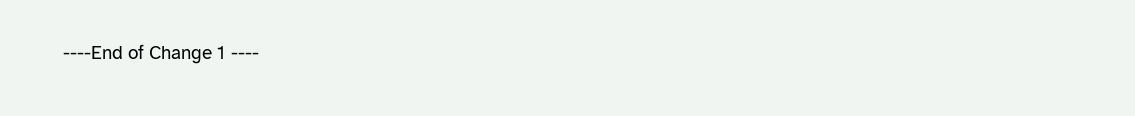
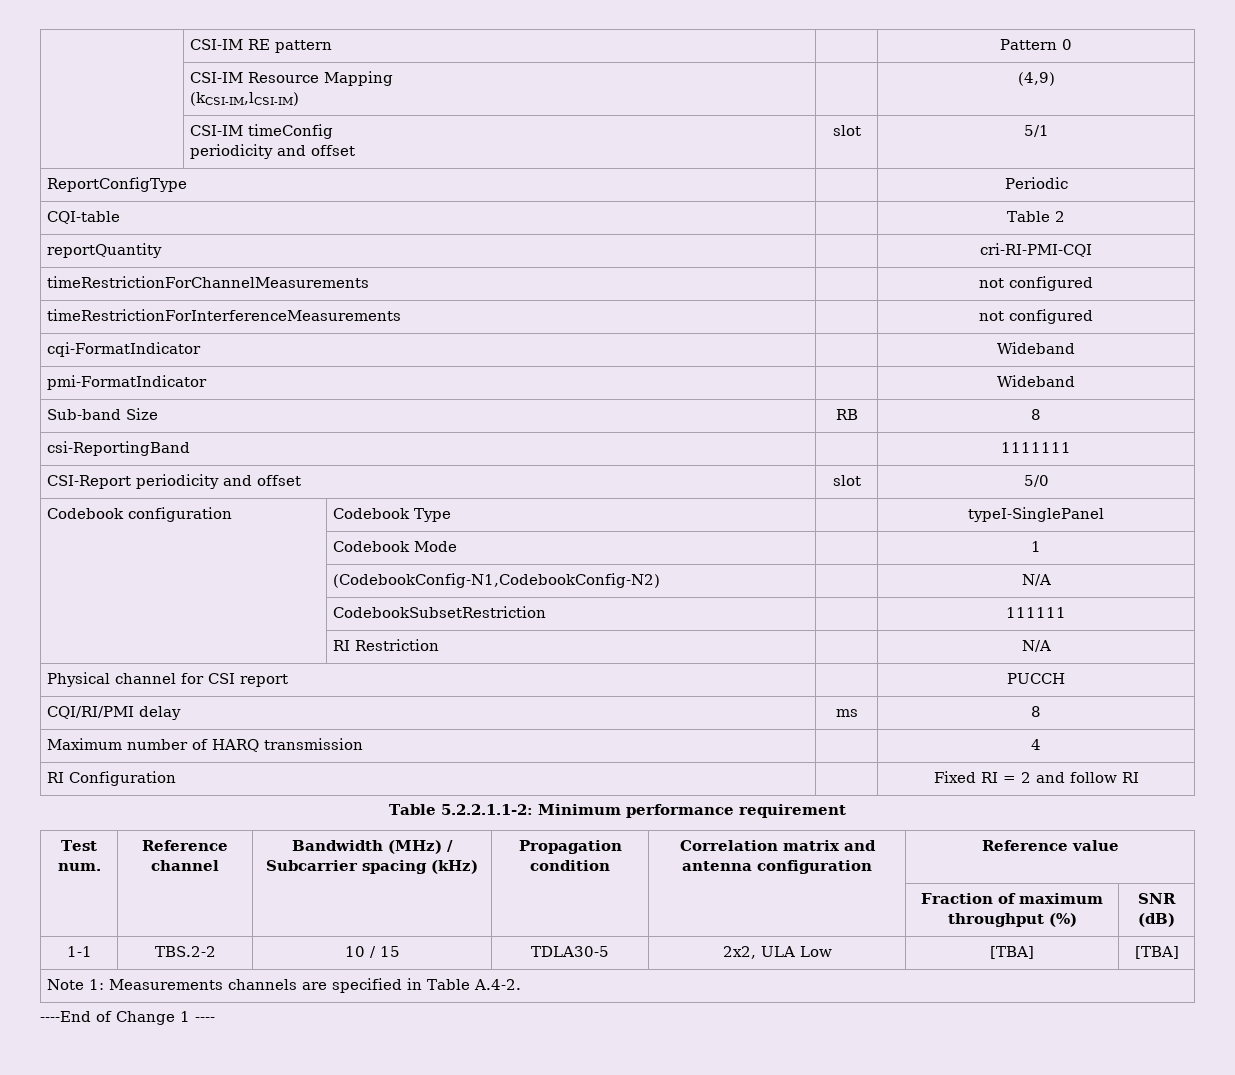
+ | CSI-IM RE pattern | | Pattern 0
+ | CSI-IM Resource Mapping
+ (kCSI-IM,lCSI-IM) | | (4,9)
+ | CSI-IM timeConfig
+ periodicity and offset | slot | 5/1
+ ReportConfigType | | Periodic
+ CQI-table | | Table 2
+ reportQuantity | | cri-RI-PMI-CQI
+ timeRestrictionForChannelMeasurements | | not configured
+ timeRestrictionForInterferenceMeasurements | | not configured
+ cqi-FormatIndicator | | Wideband
+ pmi-FormatIndicator | | Wideband
+ Sub-band Size | RB | 8
+ csi-ReportingBand | | 1111111
+ CSI-Report periodicity and offset | slot | 5/0
+ Codebook configuration | Codebook Type | | typeI-SinglePanel
+ | Codebook Mode | | 1
+ | (CodebookConfig-N1,CodebookConfig-N2) | | N/A
+ | CodebookSubsetRestriction | | 111111
+ | RI Restriction | | N/A
+ Physical channel for CSI report | | PUCCH
+ CQI/RI/PMI delay | ms | 8
+ Maximum number of HARQ transmission | | 4
+ RI Configuration | | Fixed RI = 2 and follow RI
+ Table 5.2.2.1.1-2: Minimum performance requirement
+ Test num. | Reference channel | Bandwidth (MHz) / Subcarrier spacing (kHz) | Propagation condition | Correlation matrix and antenna configuration | Reference value
+ | | | | | Fraction of maximum throughput (%) | SNR (dB)
+ 1-1 | TBS.2-2 | 10 / 15 | TDLA30-5 | 2x2, ULA Low | [TBA] | [TBA]
+ Note 1: Measurements channels are specified in Table A.4-2.

